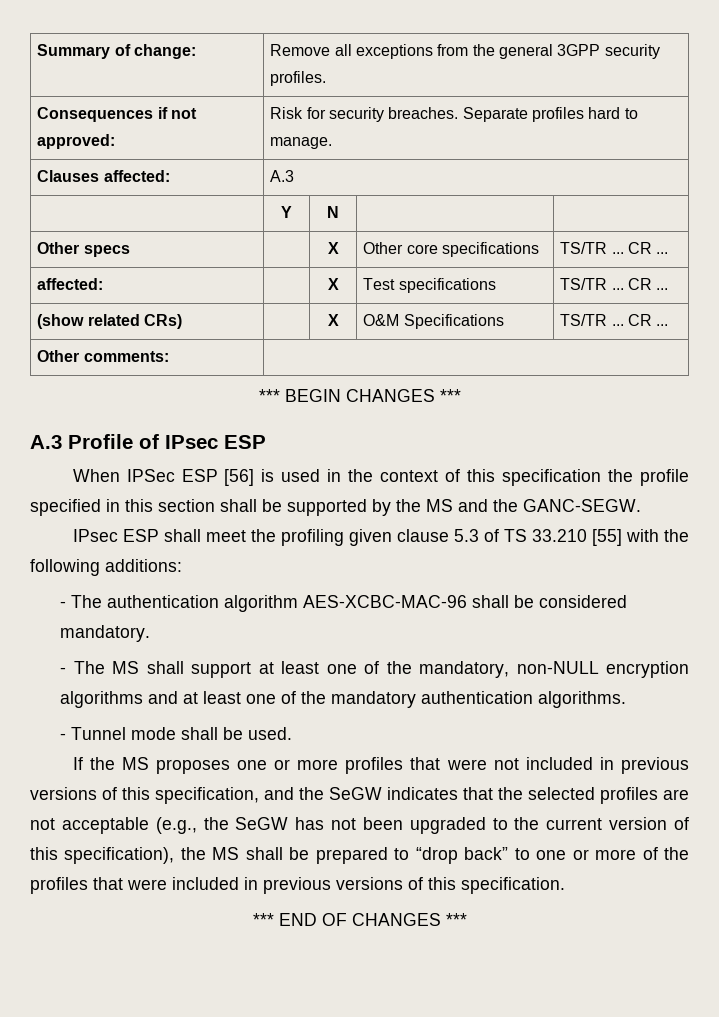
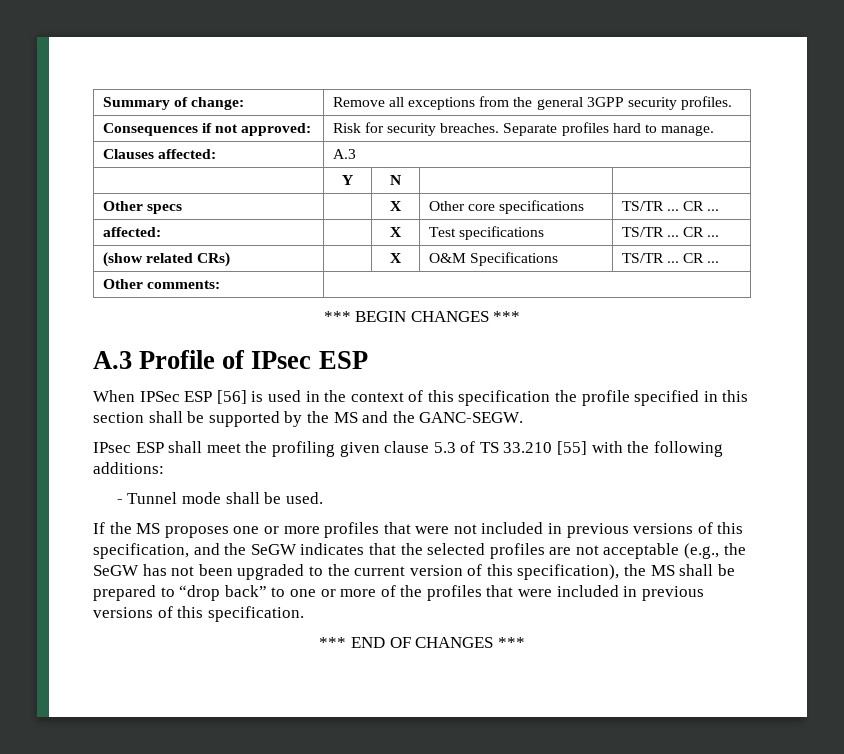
- - The authentication algorithm AES-XCBC-MAC-96 shall be considered mandatory.
- - The MS shall support at least one of the mandatory, non-NULL encryption algorithms and at least one of the mandatory authentication algorithms.

